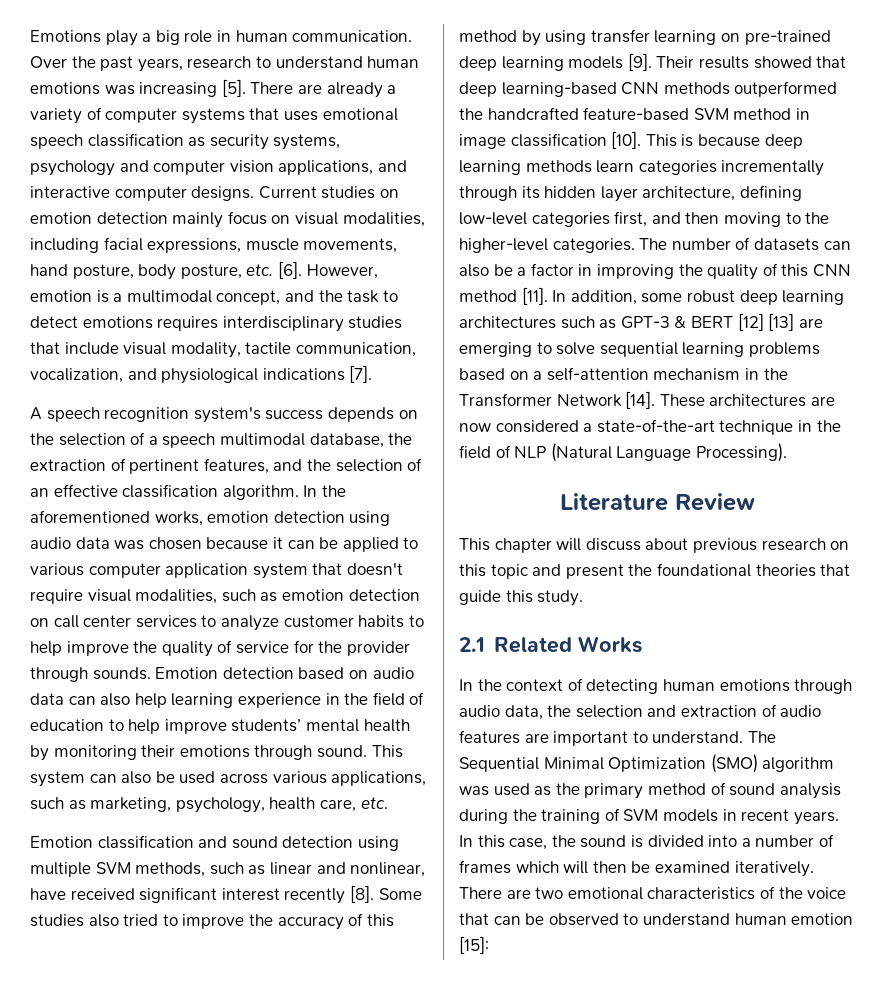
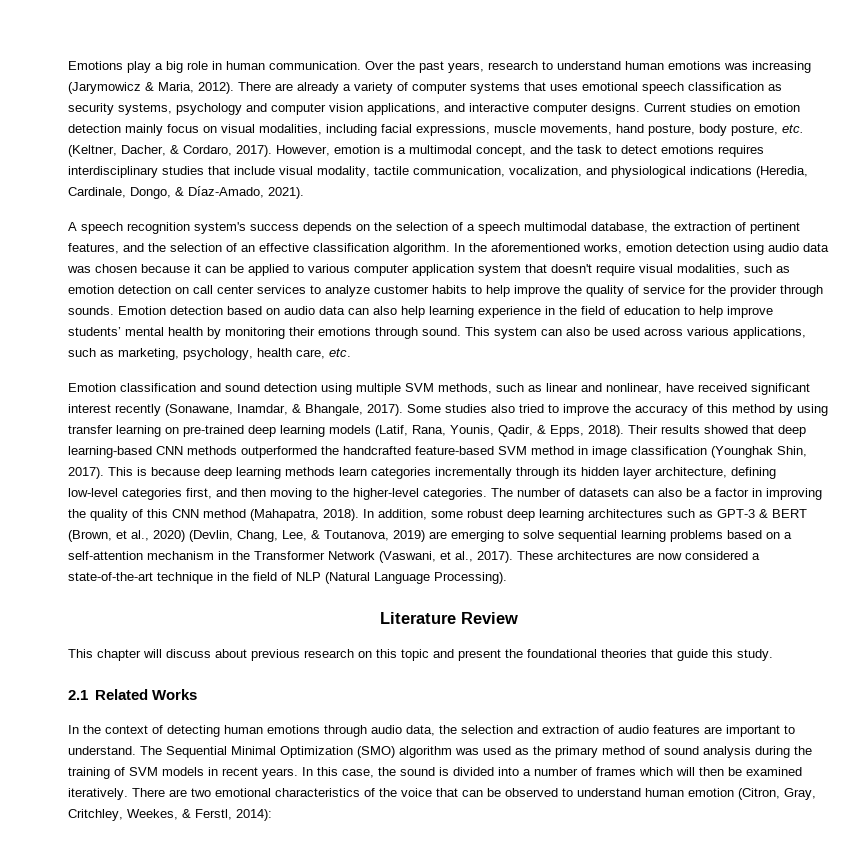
- Over the past years, research to understand human emotions was increasing [5].
+ Over the past years, research to understand human emotions was increasing (Jarymowicz & Maria, 2012).
- Current studies on emotion detection mainly focus on visual modalities, including facial expressions, muscle movements, hand posture, body posture, etc. [6].
+ Current studies on emotion detection mainly focus on visual modalities, including facial expressions, muscle movements, hand posture, body posture, etc. (Keltner, Dacher, & Cordaro, 2017).
- However, emotion is a multimodal concept, and the task to detect emotions requires interdisciplinary studies that include visual modality, tactile communication, vocalization, and physiological indications [7].
+ However, emotion is a multimodal concept, and the task to detect emotions requires interdisciplinary studies that include visual modality, tactile communication, vocalization, and physiological indications (Heredia, Cardinale, Dongo, & Díaz-Amado, 2021).
- Emotion classification and sound detection using multiple SVM methods, such as linear and nonlinear, have received significant interest recently [8].
+ Emotion classification and sound detection using multiple SVM methods, such as linear and nonlinear, have received significant interest recently (Sonawane, Inamdar, & Bhangale, 2017).
- Some studies also tried to improve the accuracy of this method by using transfer learning on pre-trained deep learning models [9].
+ Some studies also tried to improve the accuracy of this method by using transfer learning on pre-trained deep learning models (Latif, Rana, Younis, Qadir, & Epps, 2018).
- Their results showed that deep learning-based CNN methods outperformed the handcrafted feature-based SVM method in image classification [10].
+ Their results showed that deep learning-based CNN methods outperformed the handcrafted feature-based SVM method in image classification (Younghak Shin, 2017).
- The number of datasets can also be a factor in improving the quality of this CNN method [11].
+ The number of datasets can also be a factor in improving the quality of this CNN method (Mahapatra, 2018).
- In addition, some robust deep learning architectures such as GPT-3 & BERT [12] [13] are emerging to solve sequential learning problems based on a self-attention mechanism in the Transformer Network [14].
+ In addition, some robust deep learning architectures such as GPT-3 & BERT (Brown, et al., 2020) (Devlin, Chang, Lee, & Toutanova, 2019) are emerging to solve sequential learning problems based on a self-attention mechanism in the Transformer Network (Vaswani, et al., 2017).
- There are two emotional characteristics of the voice that can be observed to understand human emotion [15]:
+ There are two emotional characteristics of the voice that can be observed to understand human emotion (Citron, Gray, Critchley, Weekes, & Ferstl, 2014):

